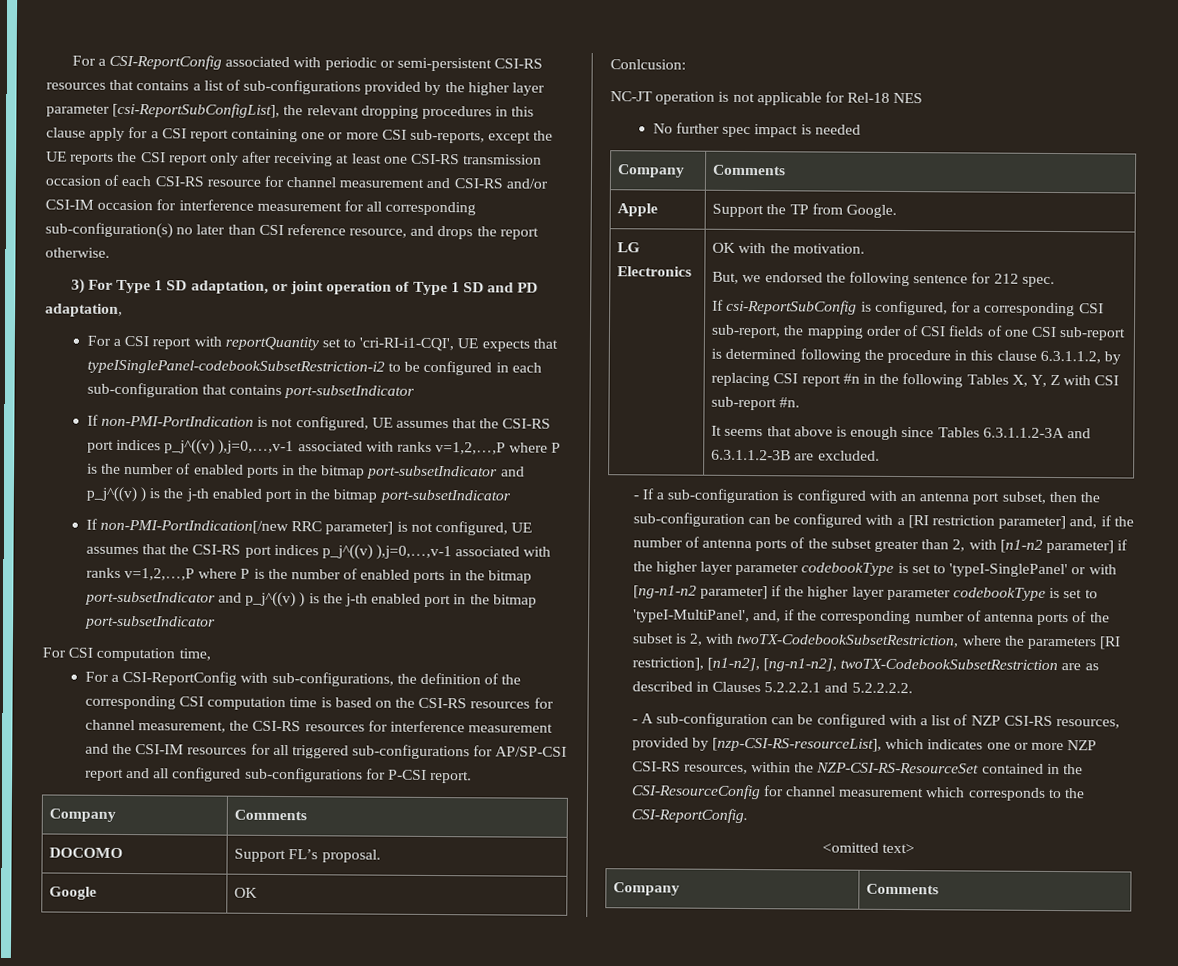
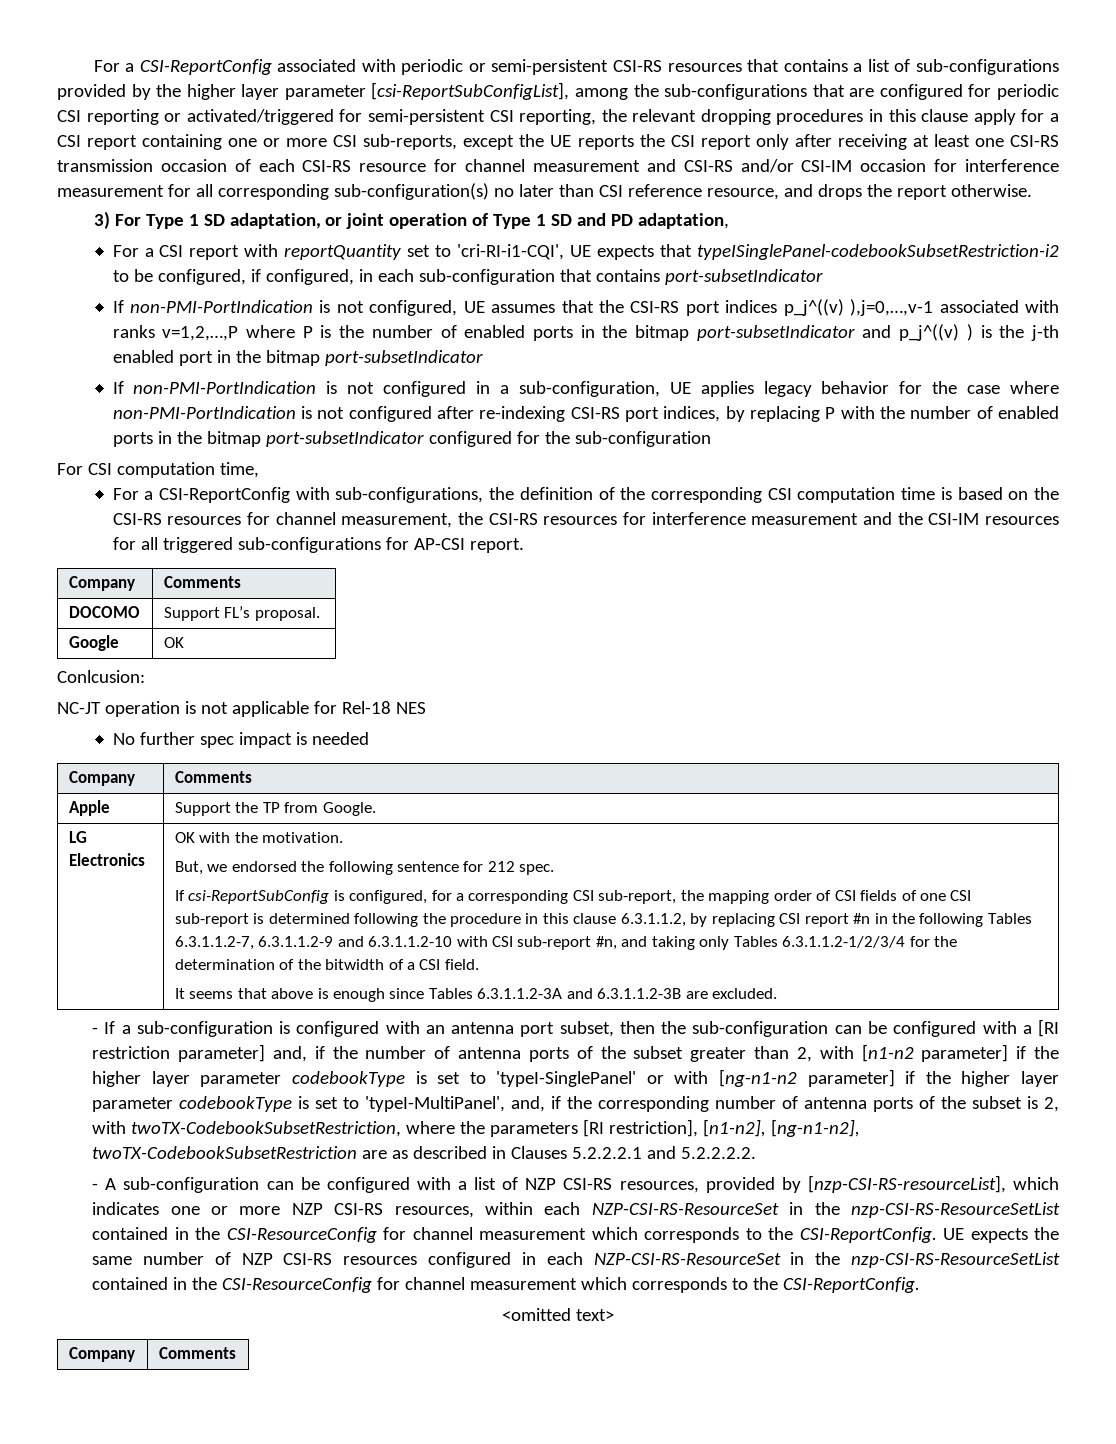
- For a CSI-ReportConfig associated with periodic or semi-persistent CSI-RS resources that contains a list of sub-configurations provided by the higher layer parameter [csi-ReportSubConfigList], the relevant dropping procedures in this clause apply for a CSI report containing one or more CSI sub-reports, except the UE reports the CSI report only after receiving at least one CSI-RS transmission occasion of each CSI-RS resource for channel measurement and CSI-RS and/or CSI-IM occasion for interference measurement for all corresponding sub-configuration(s) no later than CSI reference resource, and drops the report otherwise.
+ For a CSI-ReportConfig associated with periodic or semi-persistent CSI-RS resources that contains a list of sub-configurations provided by the higher layer parameter [csi-ReportSubConfigList], among the sub-configurations that are configured for periodic CSI reporting or activated/triggered for semi-persistent CSI reporting, the relevant dropping procedures in this clause apply for a CSI report containing one or more CSI sub-reports, except the UE reports the CSI report only after receiving at least one CSI-RS transmission occasion of each CSI-RS resource for channel measurement and CSI-RS and/or CSI-IM occasion for interference measurement for all corresponding sub-configuration(s) no later than CSI reference resource, and drops the report otherwise.
- For a CSI report with reportQuantity set to 'cri-RI-i1-CQI', UE expects that typeISinglePanel-codebookSubsetRestriction-i2 to be configured in each sub-configuration that contains port-subsetIndicator
+ For a CSI report with reportQuantity set to 'cri-RI-i1-CQI', UE expects that typeISinglePanel-codebookSubsetRestriction-i2 to be configured, if configured, in each sub-configuration that contains port-subsetIndicator
- If non-PMI-PortIndication[/new RRC parameter] is not configured, UE assumes that the CSI-RS port indices p_j^((v) ),j=0,…,v-1 associated with ranks v=1,2,…,P where P is the number of enabled ports in the bitmap port-subsetIndicator and p_j^((v) ) is the j-th enabled port in the bitmap port-subsetIndicator
+ If non-PMI-PortIndication is not configured in a sub-configuration, UE applies legacy behavior for the case where non-PMI-PortIndication is not configured after re-indexing CSI-RS port indices, by replacing P with the number of enabled ports in the bitmap port-subsetIndicator configured for the sub-configuration
- For a CSI-ReportConfig with sub-configurations, the definition of the corresponding CSI computation time is based on the CSI-RS resources for channel measurement, the CSI-RS resources for interference measurement and the CSI-IM resources for all triggered sub-configurations for AP/SP-CSI report and all configured sub-configurations for P-CSI report.
+ For a CSI-ReportConfig with sub-configurations, the definition of the corresponding CSI computation time is based on the CSI-RS resources for channel measurement, the CSI-RS resources for interference measurement and the CSI-IM resources for all triggered sub-configurations for AP-CSI report.
- If csi-ReportSubConfig is configured, for a corresponding CSI sub-report, the mapping order of CSI fields of one CSI sub-report is determined following the procedure in this clause 6.3.1.1.2, by replacing CSI report #n in the following Tables X, Y, Z with CSI sub-report #n.
+ If csi-ReportSubConfig is configured, for a corresponding CSI sub-report, the mapping order of CSI fields of one CSI sub-report is determined following the procedure in this clause 6.3.1.1.2, by replacing CSI report #n in the following Tables 6.3.1.1.2-7, 6.3.1.1.2-9 and 6.3.1.1.2-10 with CSI sub-report #n, and taking only Tables 6.3.1.1.2-1/2/3/4 for the determination of the bitwidth of a CSI field.
- - A sub-configuration can be configured with a list of NZP CSI-RS resources, provided by [nzp-CSI-RS-resourceList], which indicates one or more NZP CSI-RS resources, within the NZP-CSI-RS-ResourceSet contained in the CSI-ResourceConfig for channel measurement which corresponds to the CSI-ReportConfig.
+ - A sub-configuration can be configured with a list of NZP CSI-RS resources, provided by [nzp-CSI-RS-resourceList], which indicates one or more NZP CSI-RS resources, within each NZP-CSI-RS-ResourceSet in the nzp-CSI-RS-ResourceSetList contained in the CSI-ResourceConfig for channel measurement which corresponds to the CSI-ReportConfig. UE expects the same number of NZP CSI-RS resources configured in each NZP-CSI-RS-ResourceSet in the nzp-CSI-RS-ResourceSetList contained in the CSI-ResourceConfig for channel measurement which corresponds to the CSI-ReportConfig.

